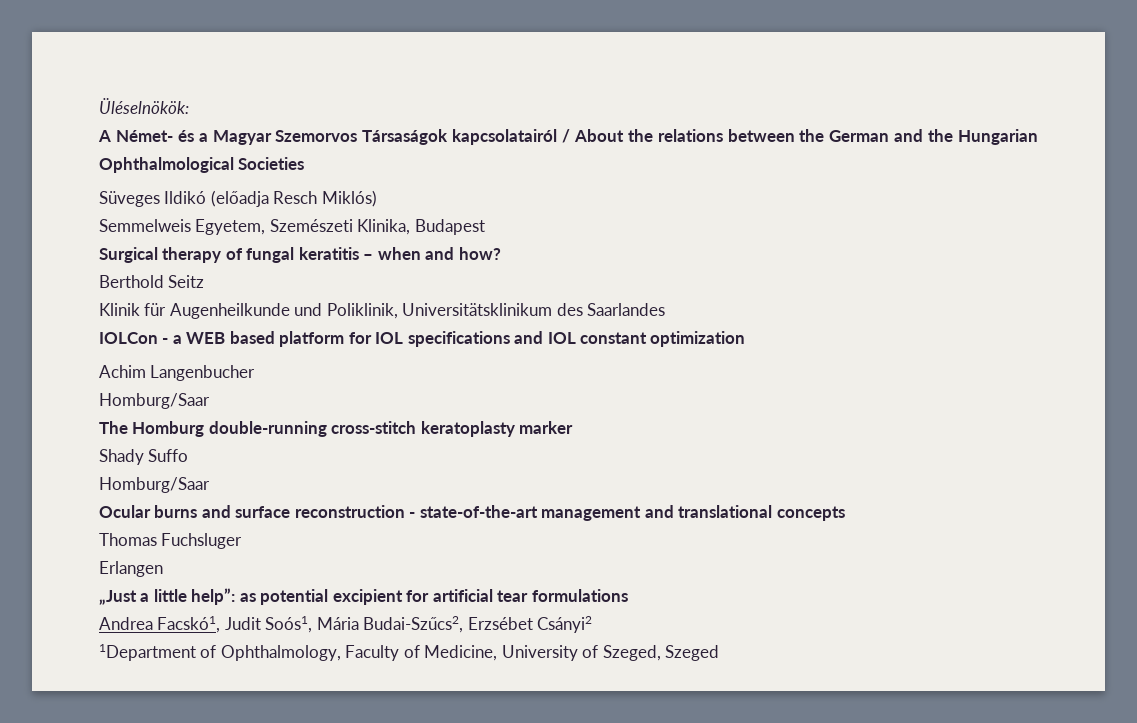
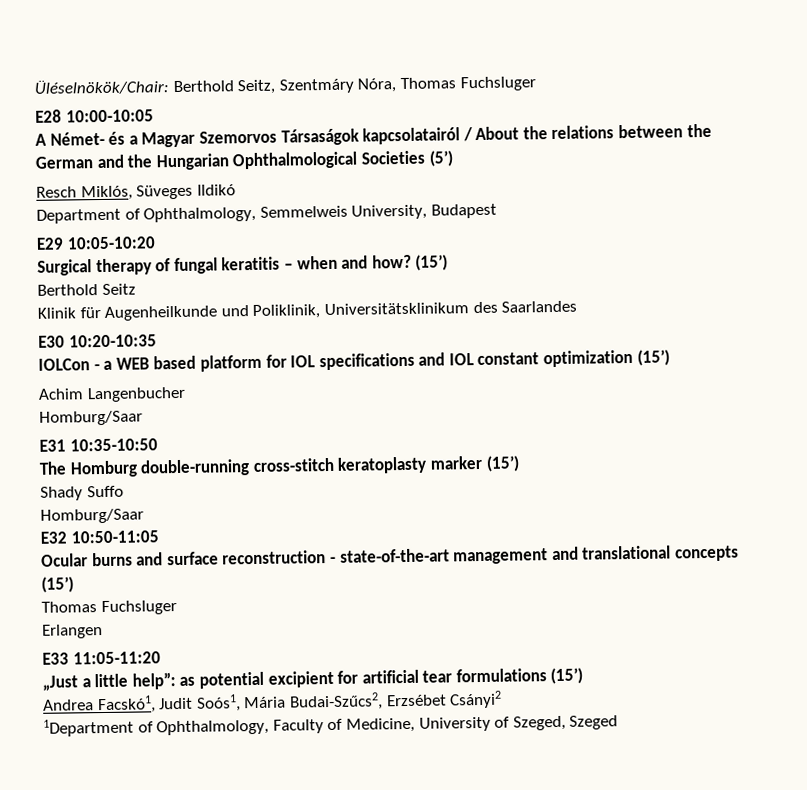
- Üléselnökök:
+ Üléselnökök/Chair: Berthold Seitz, Szentmáry Nóra, Thomas Fuchsluger
+ E28 10:00-10:05
- A Német- és a Magyar Szemorvos Társaságok kapcsolatairól / About the relations between the German and the Hungarian Ophthalmological Societies
- Süveges Ildikó (előadja Resch Miklós)
- Semmelweis Egyetem, Szemészeti Klinika, Budapest
+ A Német- és a Magyar Szemorvos Társaságok kapcsolatairól / About the relations between the German and the Hungarian Ophthalmological Societies (5’)
+ Resch Miklós, Süveges Ildikó
+ Department of Ophthalmology, Semmelweis University, Budapest
+ E29 10:05-10:20
- Surgical therapy of fungal keratitis – when and how?
+ Surgical therapy of fungal keratitis – when and how? (15’)
+ E30 10:20-10:35
- IOLCon - a WEB based platform for IOL specifications and IOL constant optimization
+ IOLCon - a WEB based platform for IOL specifications and IOL constant optimization (15’)
+ E31 10:35-10:50
- The Homburg double-running cross-stitch keratoplasty marker
+ The Homburg double-running cross-stitch keratoplasty marker (15’)
+ E32 10:50-11:05
- Ocular burns and surface reconstruction - state-of-the-art management and translational concepts
+ Ocular burns and surface reconstruction - state-of-the-art management and translational concepts (15’)
+ E33 11:05-11:20
- „Just a little help”: as potential excipient for artificial tear formulations
+ „Just a little help”: as potential excipient for artificial tear formulations (15’)

